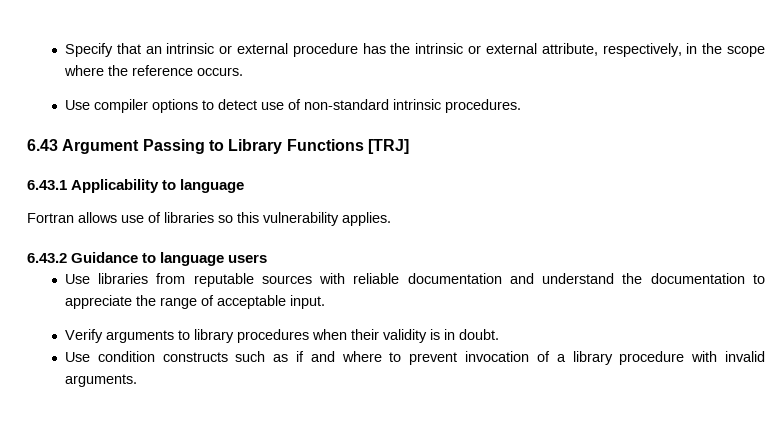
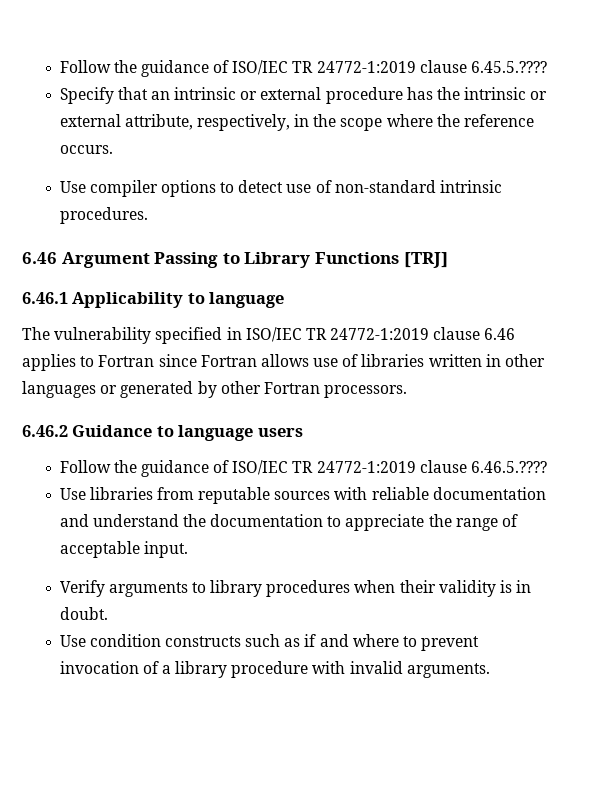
+ Follow the guidance of ISO/IEC TR 24772-1:2019 clause 6.45.5.????
- 6.43 Argument Passing to Library Functions [TRJ]
+ 6.46 Argument Passing to Library Functions [TRJ]
- 6.43.1 Applicability to language
+ 6.46.1 Applicability to language
- Fortran allows use of libraries so this vulnerability applies.
- 6.43.2 Guidance to language users
+ The vulnerability specified in ISO/IEC TR 24772-1:2019 clause 6.46 applies to Fortran since Fortran allows use of libraries written in other languages or generated by other Fortran processors.
+ 6.46.2 Guidance to language users
+ Follow the guidance of ISO/IEC TR 24772-1:2019 clause 6.46.5.????

